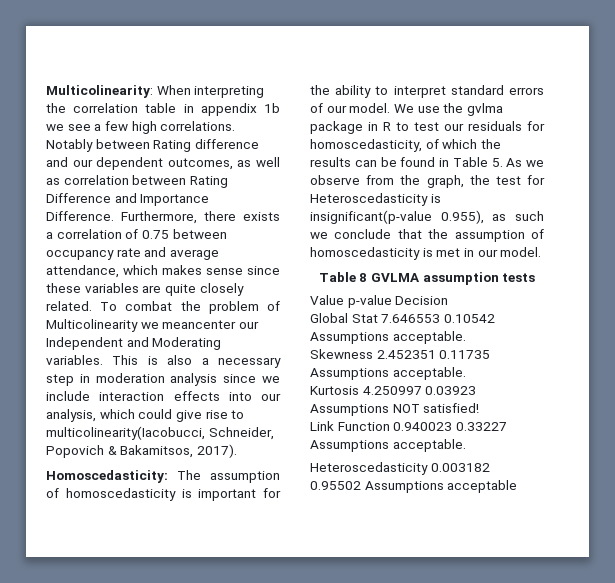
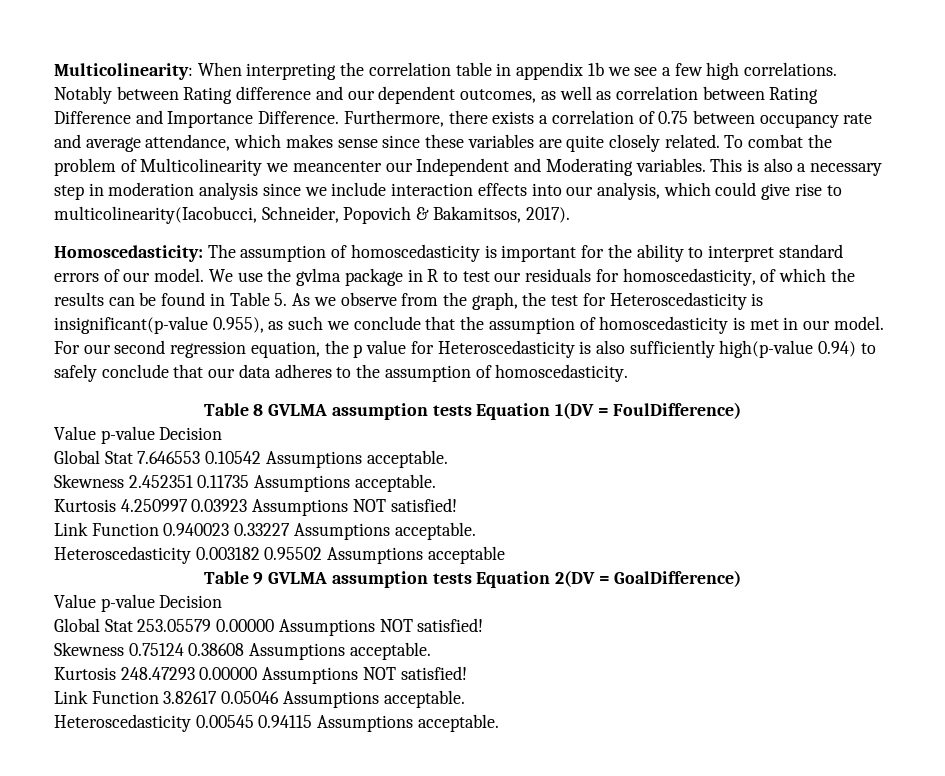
+ For our second regression equation, the p value for Heteroscedasticity is also sufficiently high(p-value 0.94) to safely conclude that our data adheres to the assumption of homoscedasticity.
- Table 8 GVLMA assumption tests
+ Table 8 GVLMA assumption tests Equation 1(DV = FoulDifference)
+ Table 9 GVLMA assumption tests Equation 2(DV = GoalDifference)
+ Value p-value Decision
+ Global Stat 253.05579 0.00000 Assumptions NOT satisfied!
+ Skewness 0.75124 0.38608 Assumptions acceptable.
+ Kurtosis 248.47293 0.00000 Assumptions NOT satisfied!
+ Link Function 3.82617 0.05046 Assumptions acceptable.
+ Heteroscedasticity 0.00545 0.94115 Assumptions acceptable.

